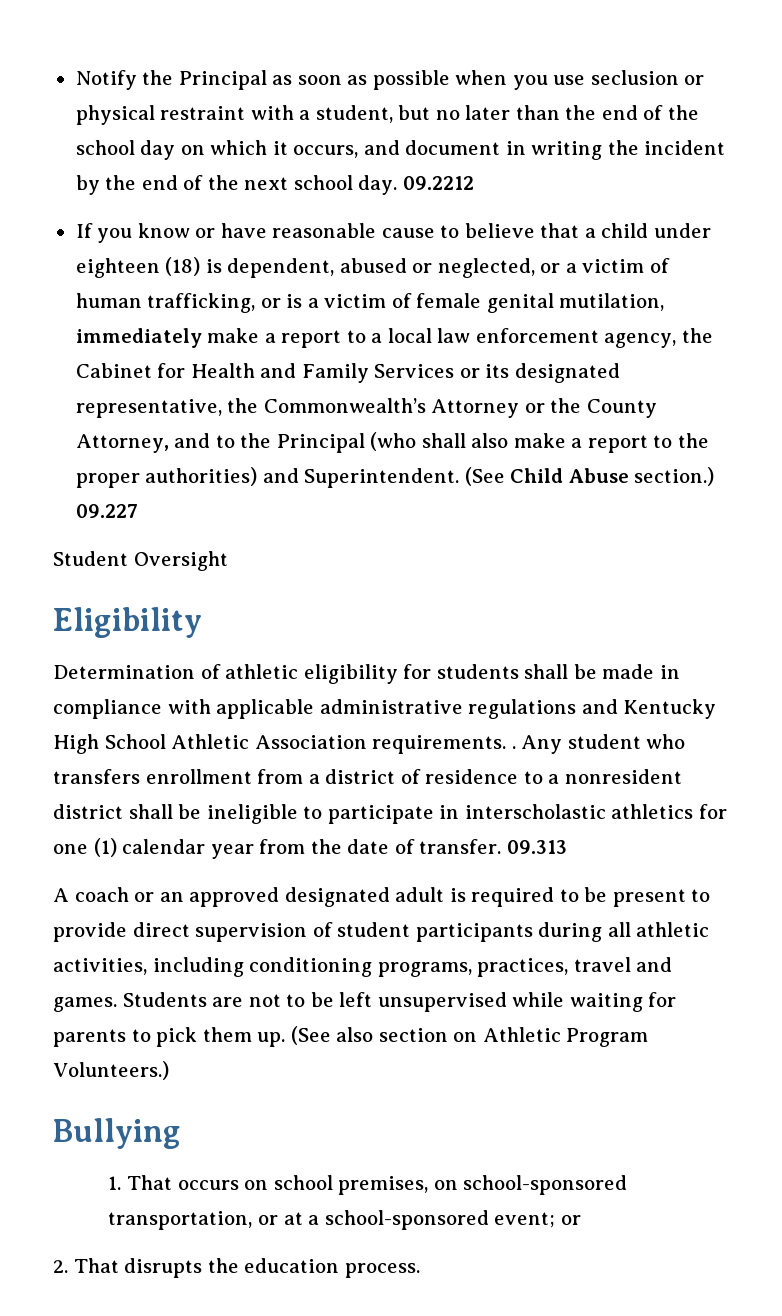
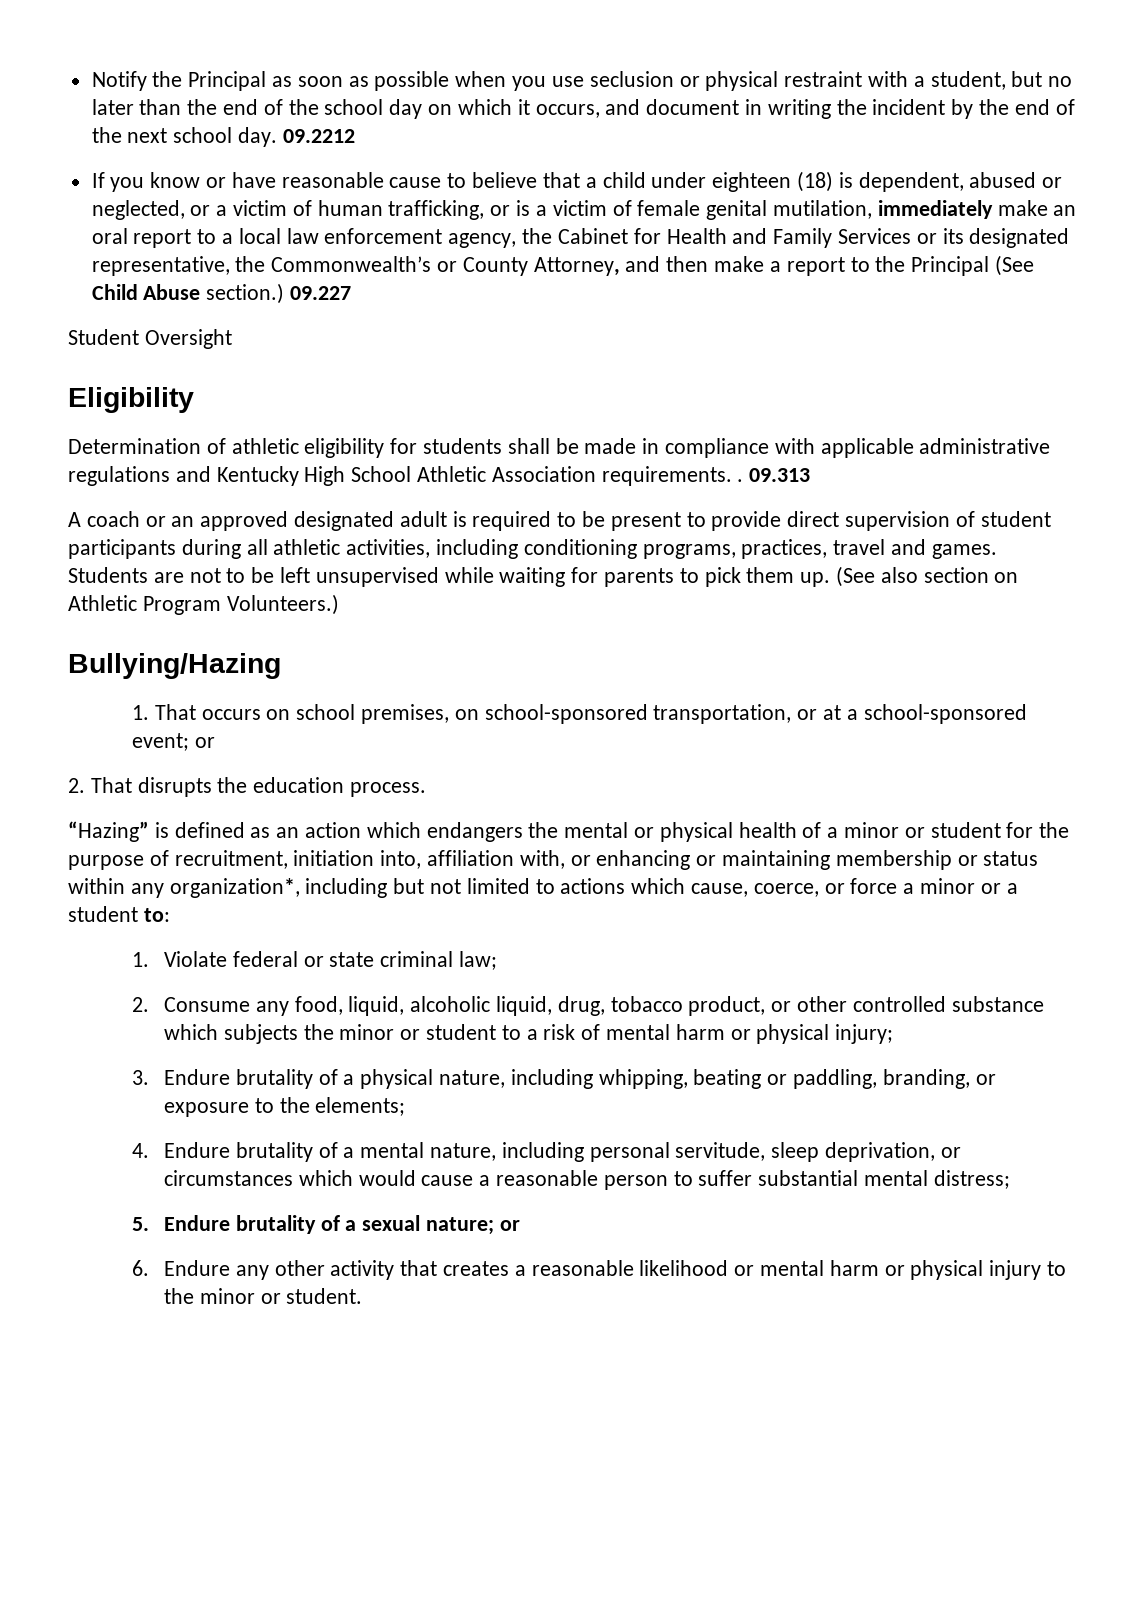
- If you know or have reasonable cause to believe that a child under eighteen (18) is dependent, abused or neglected, or a victim of human trafficking, or is a victim of female genital mutilation, immediately make a report to a local law enforcement agency, the Cabinet for Health and Family Services or its designated representative, the Commonwealth’s Attorney or the County Attorney, and to the Principal (who shall also make a report to the proper authorities) and Superintendent. (See Child Abuse section.)
+ If you know or have reasonable cause to believe that a child under eighteen (18) is dependent, abused or neglected, or a victim of human trafficking, or is a victim of female genital mutilation, immediately make an oral report to a local law enforcement agency, the Cabinet for Health and Family Services or its designated representative, the Commonwealth’s or County Attorney, and then make a report to the Principal (See Child Abuse section.)
- Any student who transfers enrollment from a district of residence to a nonresident district shall be ineligible to participate in interscholastic athletics for one (1) calendar year from the date of transfer.
- Bullying
+ Bullying/Hazing
+ “Hazing” is defined as an action which endangers the mental or physical health of a minor or student for the purpose of recruitment, initiation into, affiliation with, or enhancing or maintaining membership or status within any organization*, including but not limited to actions which cause, coerce, or force a minor or a student to:
+ 1. Violate federal or state criminal law;
+ 2. Consume any food, liquid, alcoholic liquid, drug, tobacco product, or other controlled substance which subjects the minor or student to a risk of mental harm or physical injury;
+ 3. Endure brutality of a physical nature, including whipping, beating or paddling, branding, or exposure to the elements;
+ 4. Endure brutality of a mental nature, including personal servitude, sleep deprivation, or circumstances which would cause a reasonable person to suffer substantial mental distress;
+ 5. Endure brutality of a sexual nature; or
+ 6. Endure any other activity that creates a reasonable likelihood or mental harm or physical injury to the minor or student.

